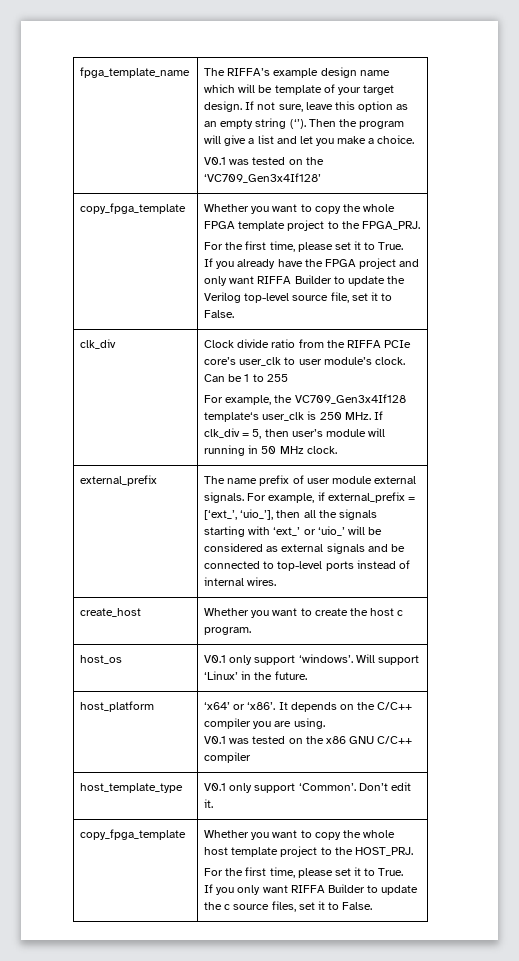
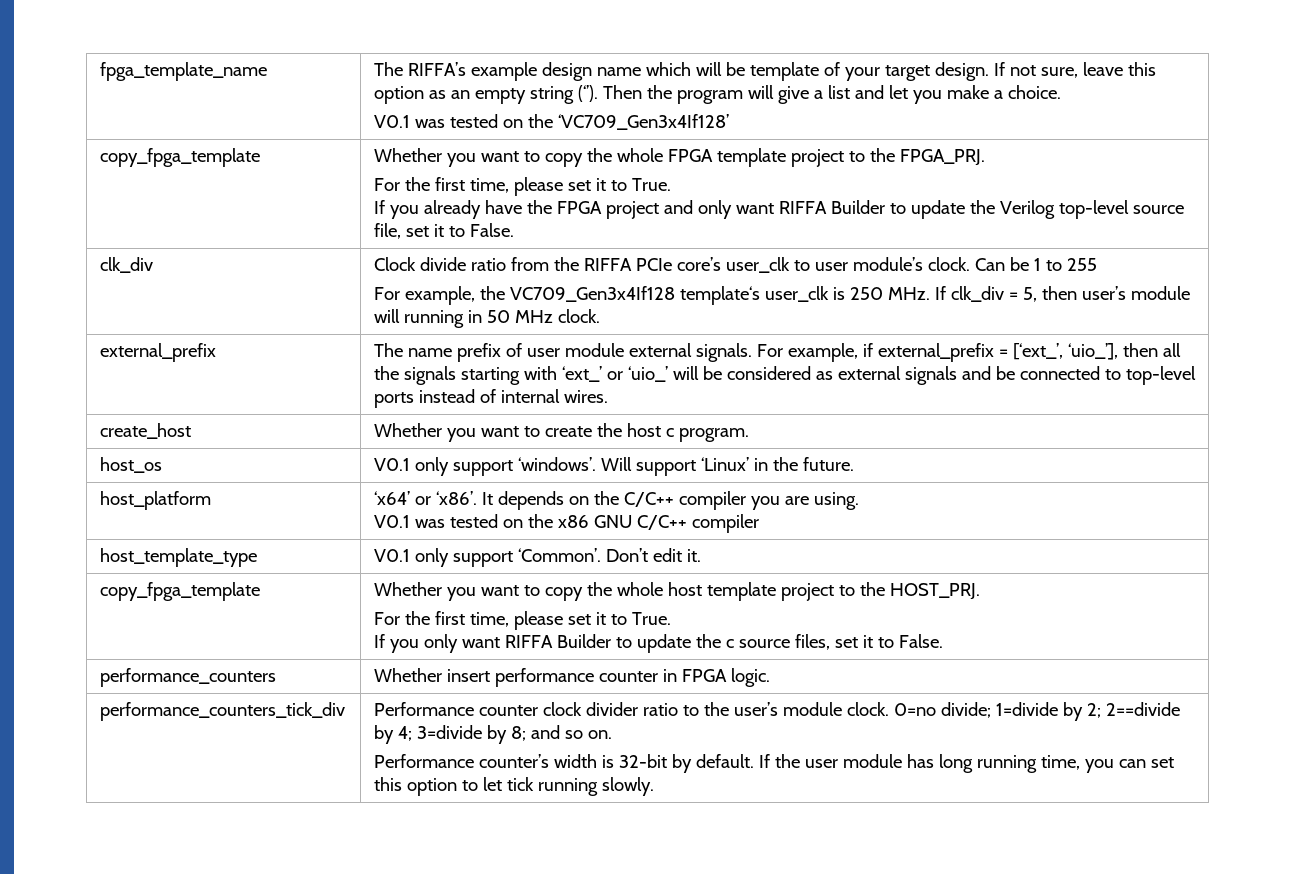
+ performance_counters | Whether insert performance counter in FPGA logic.
+ performance_counters_tick_div | Performance counter clock divider ratio to the user’s module clock. 0=no divide; 1=divide by 2; 2==divide by 4; 3=divide by 8; and so on.
+ Performance counter’s width is 32-bit by default. If the user module has long running time, you can set this option to let tick running slowly.

